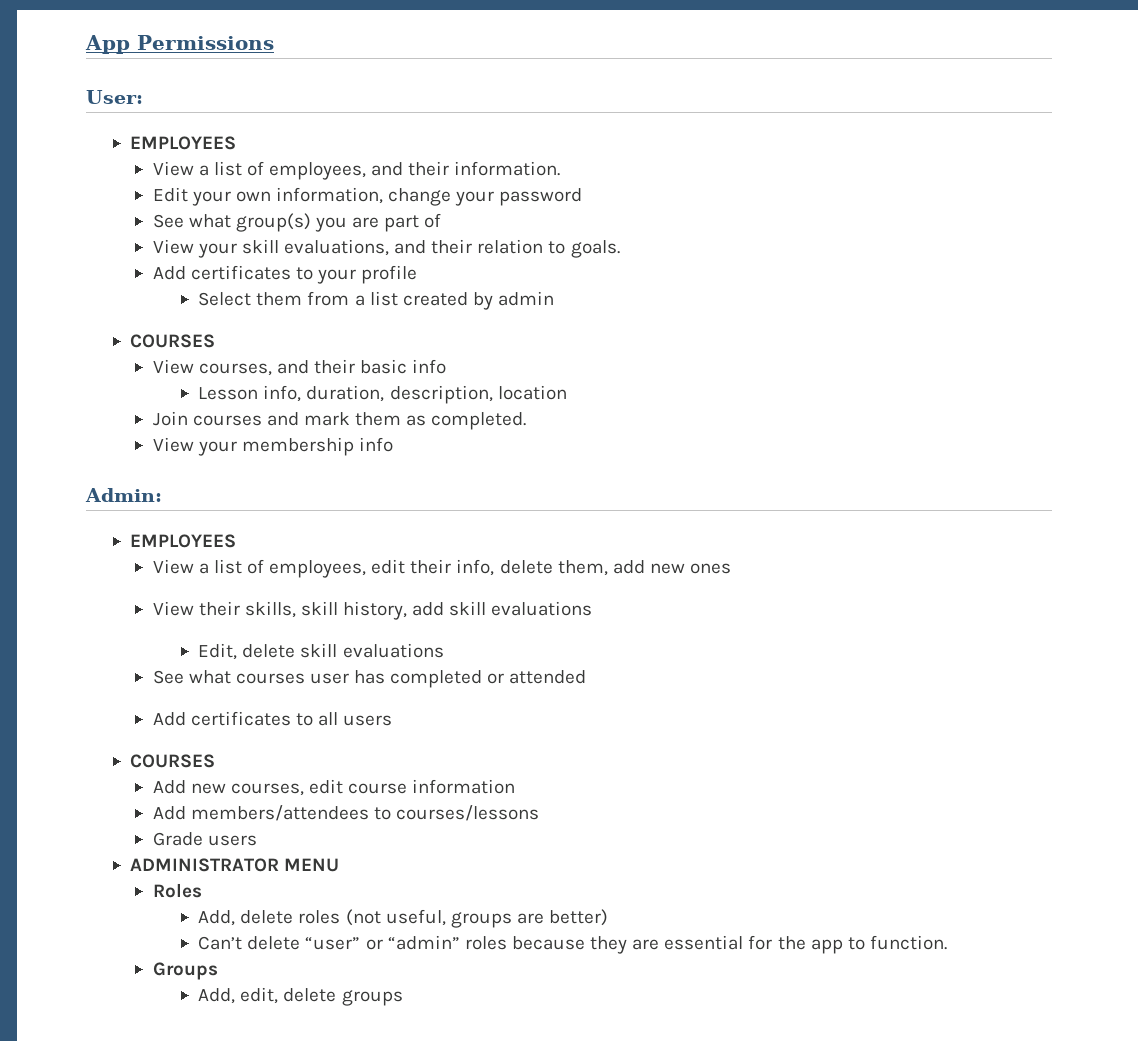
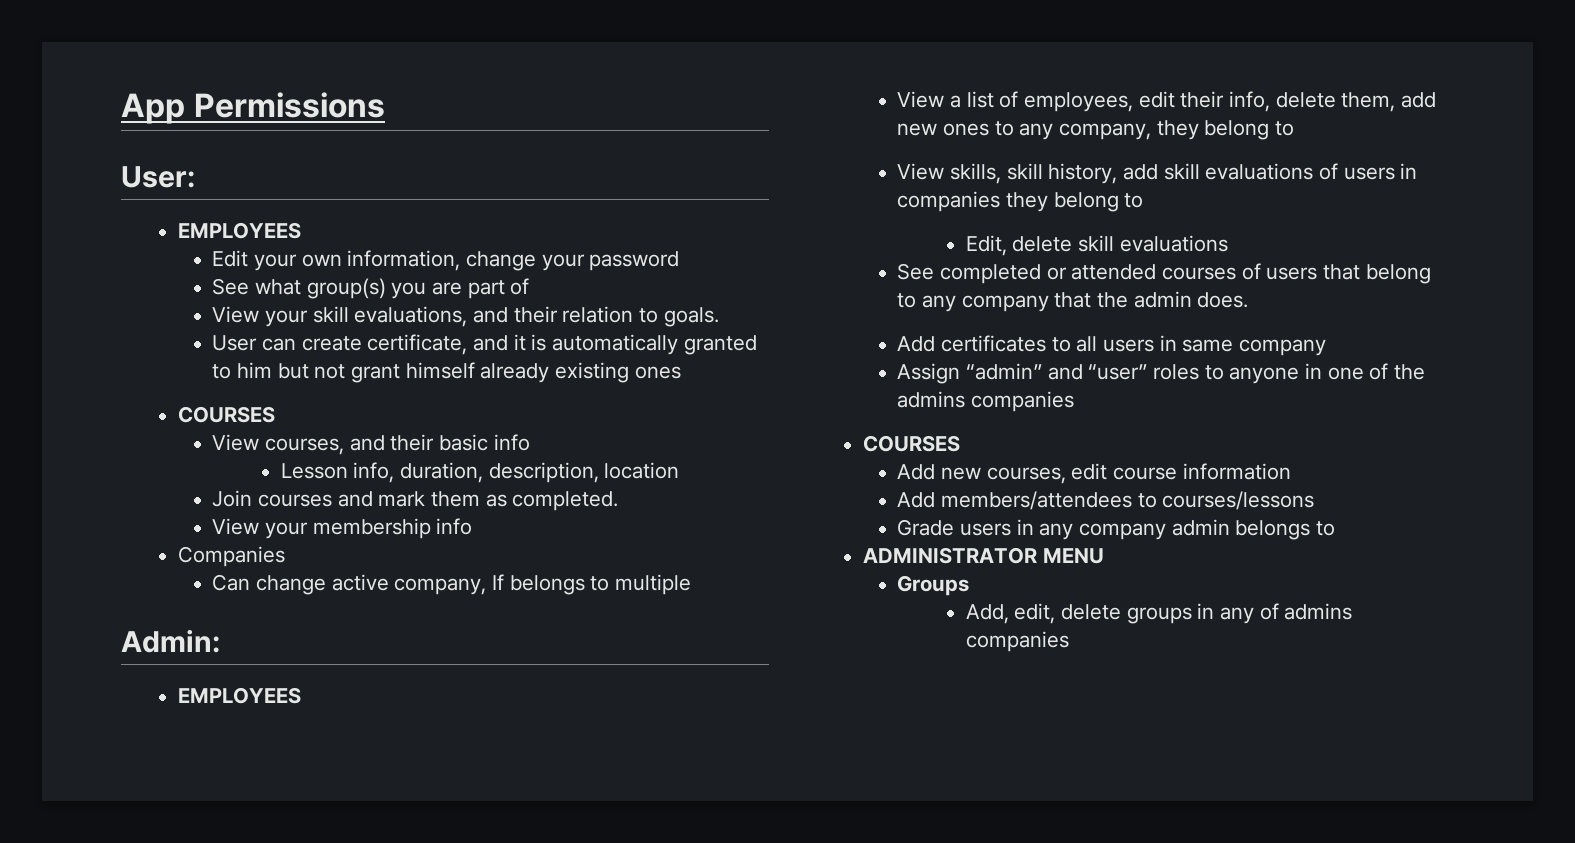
- View a list of employees, and their information.
- Add certificates to your profile
- Select them from a list created by admin
+ User can create certificate, and it is automatically granted to him but not grant himself already existing ones
+ Companies
+ Can change active company, If belongs to multiple
- View a list of employees, edit their info, delete them, add new ones
- View their skills, skill history, add skill evaluations
+ View a list of employees, edit their info, delete them, add new ones to any company, they belong to
+ View skills, skill history, add skill evaluations of users in companies they belong to
- See what courses user has completed or attended
+ See completed or attended courses of users that belong to any company that the admin does.
- Add certificates to all users
+ Add certificates to all users in same company
+ Assign “admin” and “user” roles to anyone in one of the admins companies
- Grade users
+ Grade users in any company admin belongs to
  ADMINISTRATOR MENU
- Roles
- Add, delete roles (not useful, groups are better)
- Can’t delete “user” or “admin” roles because they are essential for the app to function.
- Add, edit, delete groups
+ Add, edit, delete groups in any of admins companies

